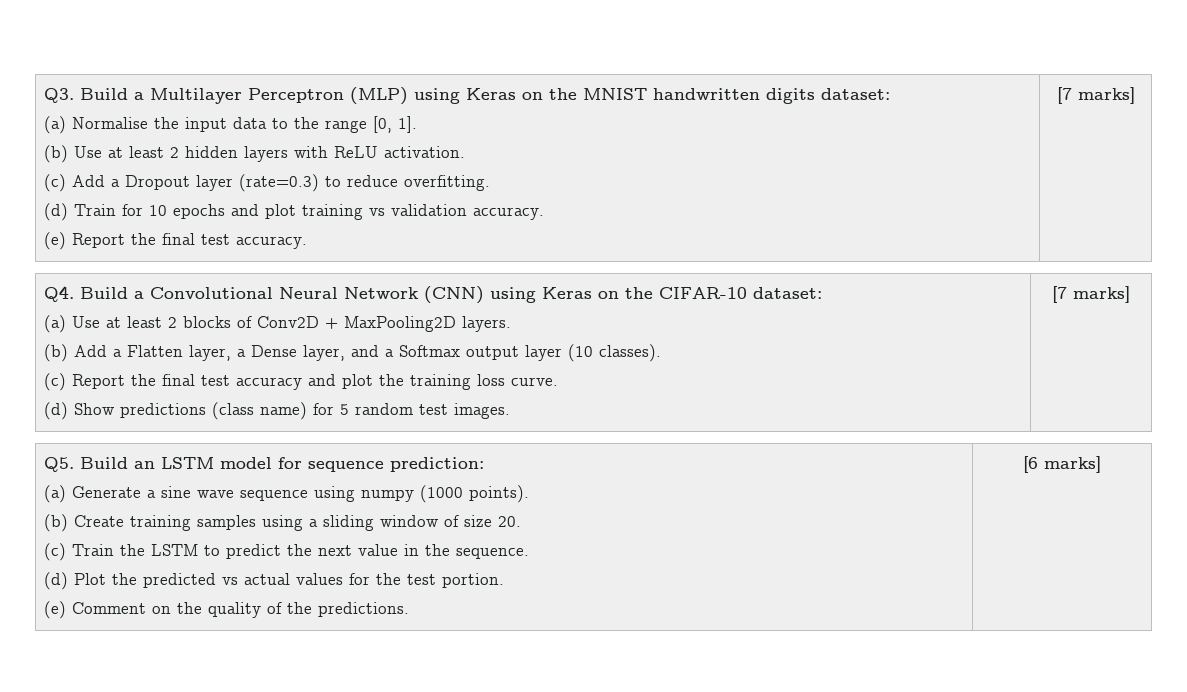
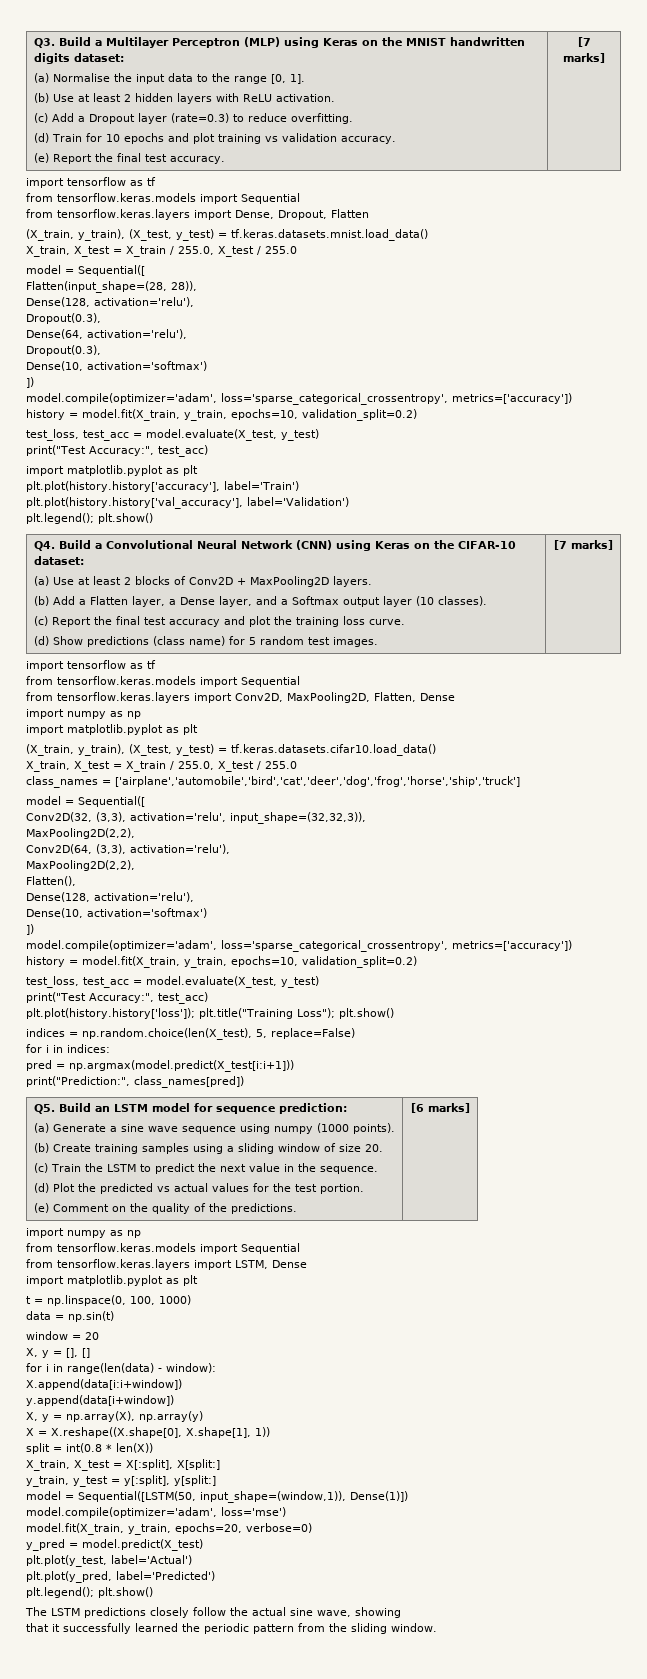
  (e) Report the final test accuracy. | [7 marks]
+ import tensorflow as tf
+ from tensorflow.keras.models import Sequential
+ from tensorflow.keras.layers import Dense, Dropout, Flatten
+ (X_train, y_train), (X_test, y_test) = tf.keras.datasets.mnist.load_data()
+ X_train, X_test = X_train / 255.0, X_test / 255.0
+ model = Sequential([
+ Flatten(input_shape=(28, 28)),
+ Dense(128, activation='relu'),
+ Dropout(0.3),
+ Dense(64, activation='relu'),
+ Dropout(0.3),
+ Dense(10, activation='softmax')
+ ])
+ model.compile(optimizer='adam', loss='sparse_categorical_crossentropy', metrics=['accuracy'])
+ history = model.fit(X_train, y_train, epochs=10, validation_split=0.2)
+ test_loss, test_acc = model.evaluate(X_test, y_test)
+ print("Test Accuracy:", test_acc)
+ import matplotlib.pyplot as plt
+ plt.plot(history.history['accuracy'], label='Train')
+ plt.plot(history.history['val_accuracy'], label='Validation')
+ plt.legend(); plt.show()
  (d) Show predictions (class name) for 5 random test images. | [7 marks]
+ import tensorflow as tf
+ from tensorflow.keras.models import Sequential
+ from tensorflow.keras.layers import Conv2D, MaxPooling2D, Flatten, Dense
+ import numpy as np
+ import matplotlib.pyplot as plt
+ (X_train, y_train), (X_test, y_test) = tf.keras.datasets.cifar10.load_data()
+ X_train, X_test = X_train / 255.0, X_test / 255.0
+ class_names = ['airplane','automobile','bird','cat','deer','dog','frog','horse','ship','truck']
+ model = Sequential([
+ Conv2D(32, (3,3), activation='relu', input_shape=(32,32,3)),
+ MaxPooling2D(2,2),
+ Conv2D(64, (3,3), activation='relu'),
+ MaxPooling2D(2,2),
+ Flatten(),
+ Dense(128, activation='relu'),
+ Dense(10, activation='softmax')
+ ])
+ model.compile(optimizer='adam', loss='sparse_categorical_crossentropy', metrics=['accuracy'])
+ history = model.fit(X_train, y_train, epochs=10, validation_split=0.2)
+ test_loss, test_acc = model.evaluate(X_test, y_test)
+ print("Test Accuracy:", test_acc)
+ plt.plot(history.history['loss']); plt.title("Training Loss"); plt.show()
+ indices = np.random.choice(len(X_test), 5, replace=False)
+ for i in indices:
+ pred = np.argmax(model.predict(X_test[i:i+1]))
+ print("Prediction:", class_names[pred])
  [6 marks]
+ import numpy as np
+ from tensorflow.keras.models import Sequential
+ from tensorflow.keras.layers import LSTM, Dense
+ import matplotlib.pyplot as plt
+ t = np.linspace(0, 100, 1000)
+ data = np.sin(t)
+ window = 20
+ X, y = [], []
+ for i in range(len(data) - window):
+ X.append(data[i:i+window])
+ y.append(data[i+window])
+ X, y = np.array(X), np.array(y)
+ X = X.reshape((X.shape[0], X.shape[1], 1))
+ split = int(0.8 * len(X))
+ X_train, X_test = X[:split], X[split:]
+ y_train, y_test = y[:split], y[split:]
+ model = Sequential([LSTM(50, input_shape=(window,1)), Dense(1)])
+ model.compile(optimizer='adam', loss='mse')
+ model.fit(X_train, y_train, epochs=20, verbose=0)
+ y_pred = model.predict(X_test)
+ plt.plot(y_test, label='Actual')
+ plt.plot(y_pred, label='Predicted')
+ plt.legend(); plt.show()
+ The LSTM predictions closely follow the actual sine wave, showing
+ that it successfully learned the periodic pattern from the sliding window.

